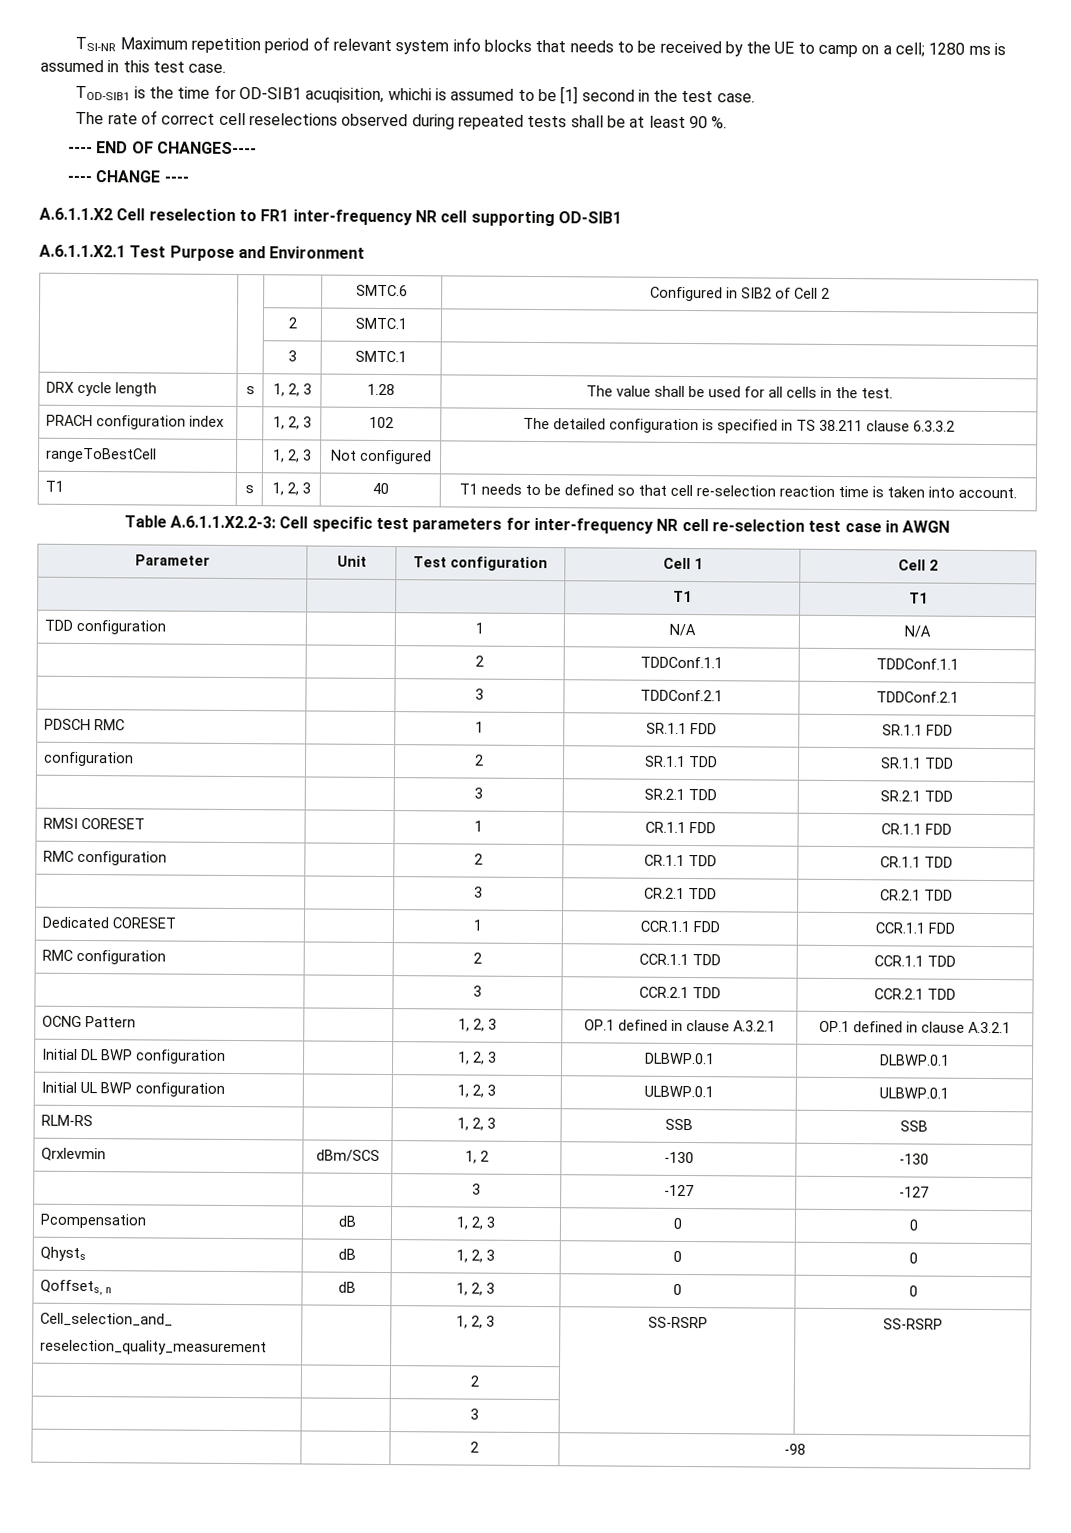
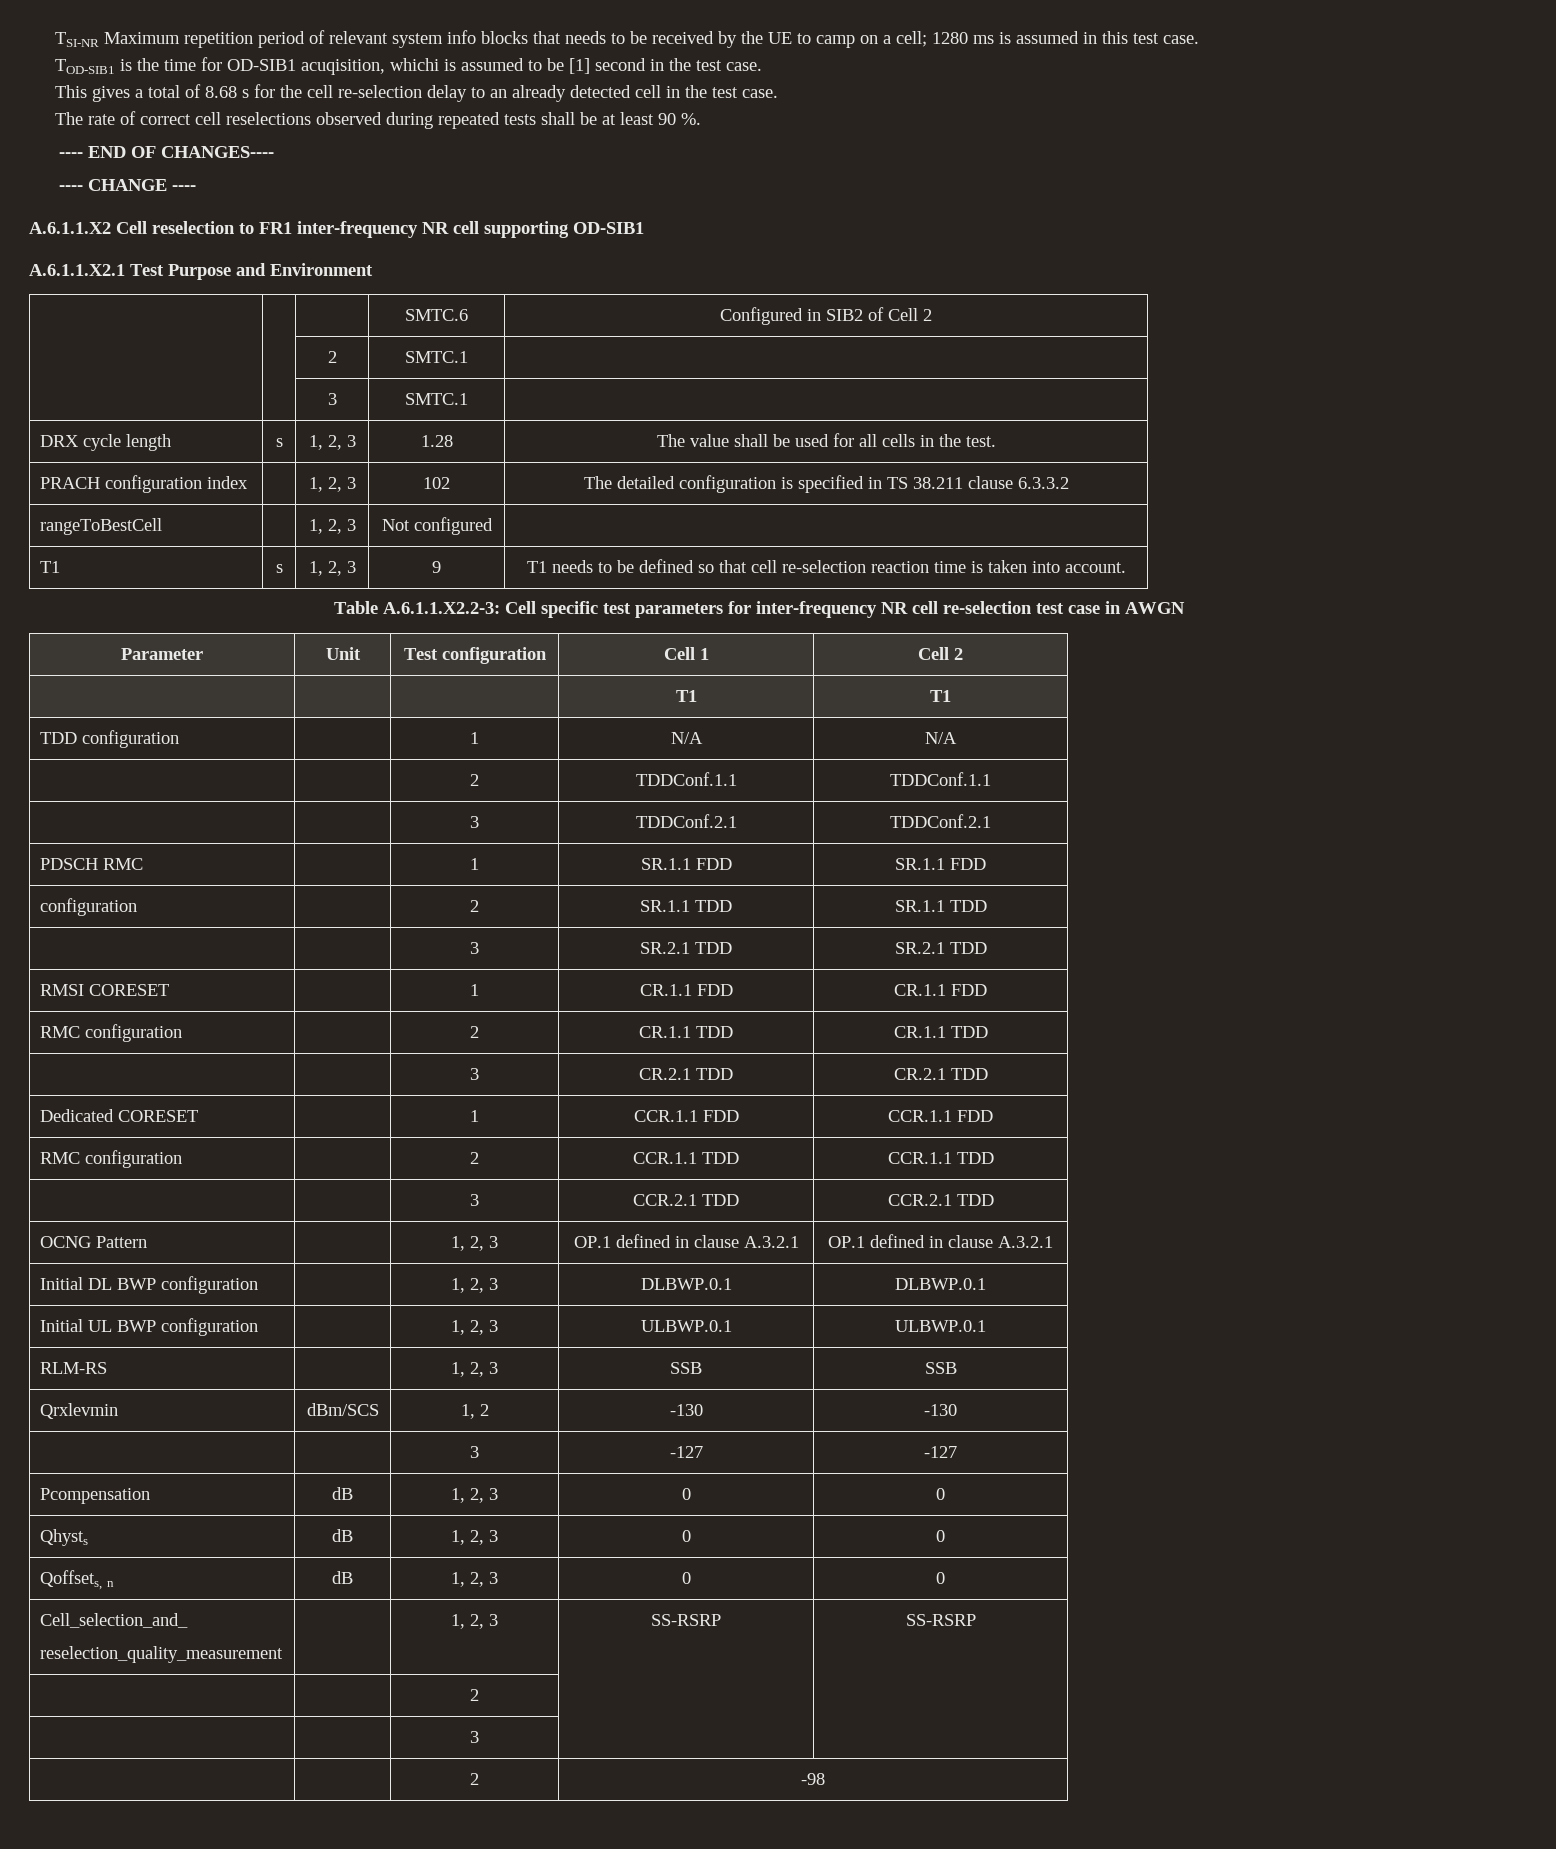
+ This gives a total of 8.68 s for the cell re-selection delay to an already detected cell in the test case.
- T1 | s | 1, 2, 3 | 40 | T1 needs to be defined so that cell re-selection reaction time is taken into account.
+ T1 | s | 1, 2, 3 | 9 | T1 needs to be defined so that cell re-selection reaction time is taken into account.

